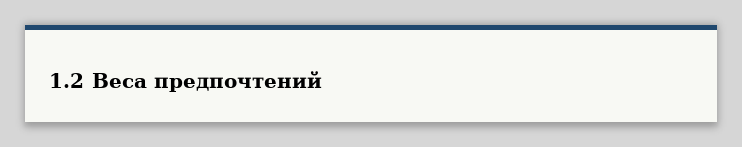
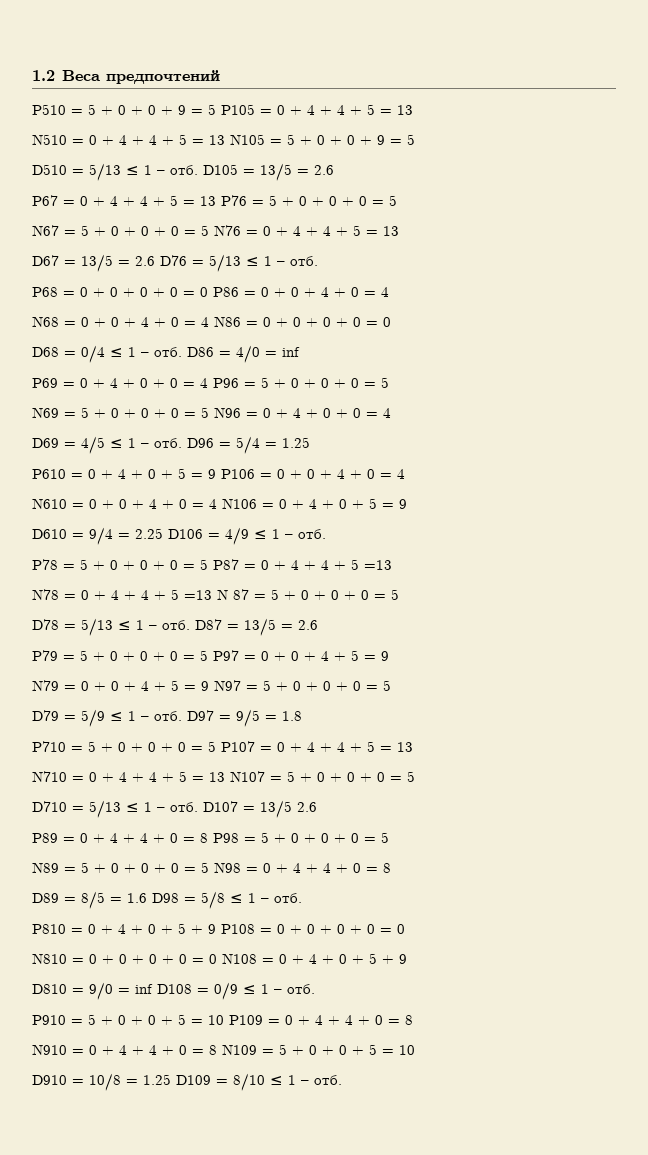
+ P510 = 5 + 0 + 0 + 9 = 5 P105 = 0 + 4 + 4 + 5 = 13
+ N510 = 0 + 4 + 4 + 5 = 13 N105 = 5 + 0 + 0 + 9 = 5
+ D510 = 5/13 ≤ 1 – отб. D105 = 13/5 = 2.6
+ P67 = 0 + 4 + 4 + 5 = 13 P76 = 5 + 0 + 0 + 0 = 5
+ N67 = 5 + 0 + 0 + 0 = 5 N76 = 0 + 4 + 4 + 5 = 13
+ D67 = 13/5 = 2.6 D76 = 5/13 ≤ 1 – отб.
+ P68 = 0 + 0 + 0 + 0 = 0 P86 = 0 + 0 + 4 + 0 = 4
+ N68 = 0 + 0 + 4 + 0 = 4 N86 = 0 + 0 + 0 + 0 = 0
+ D68 = 0/4 ≤ 1 – отб. D86 = 4/0 = inf
+ P69 = 0 + 4 + 0 + 0 = 4 P96 = 5 + 0 + 0 + 0 = 5
+ N69 = 5 + 0 + 0 + 0 = 5 N96 = 0 + 4 + 0 + 0 = 4
+ D69 = 4/5 ≤ 1 – отб. D96 = 5/4 = 1.25
+ P610 = 0 + 4 + 0 + 5 = 9 P106 = 0 + 0 + 4 + 0 = 4
+ N610 = 0 + 0 + 4 + 0 = 4 N106 = 0 + 4 + 0 + 5 = 9
+ D610 = 9/4 = 2.25 D106 = 4/9 ≤ 1 – отб.
+ P78 = 5 + 0 + 0 + 0 = 5 P87 = 0 + 4 + 4 + 5 =13
+ N78 = 0 + 4 + 4 + 5 =13 N 87 = 5 + 0 + 0 + 0 = 5
+ D78 = 5/13 ≤ 1 – отб. D87 = 13/5 = 2.6
+ P79 = 5 + 0 + 0 + 0 = 5 P97 = 0 + 0 + 4 + 5 = 9
+ N79 = 0 + 0 + 4 + 5 = 9 N97 = 5 + 0 + 0 + 0 = 5
+ D79 = 5/9 ≤ 1 – отб. D97 = 9/5 = 1.8
+ P710 = 5 + 0 + 0 + 0 = 5 P107 = 0 + 4 + 4 + 5 = 13
+ N710 = 0 + 4 + 4 + 5 = 13 N107 = 5 + 0 + 0 + 0 = 5
+ D710 = 5/13 ≤ 1 – отб. D107 = 13/5 2.6
+ P89 = 0 + 4 + 4 + 0 = 8 P98 = 5 + 0 + 0 + 0 = 5
+ N89 = 5 + 0 + 0 + 0 = 5 N98 = 0 + 4 + 4 + 0 = 8
+ D89 = 8/5 = 1.6 D98 = 5/8 ≤ 1 – отб.
+ P810 = 0 + 4 + 0 + 5 + 9 P108 = 0 + 0 + 0 + 0 = 0
+ N810 = 0 + 0 + 0 + 0 = 0 N108 = 0 + 4 + 0 + 5 + 9
+ D810 = 9/0 = inf D108 = 0/9 ≤ 1 – отб.
+ P910 = 5 + 0 + 0 + 5 = 10 P109 = 0 + 4 + 4 + 0 = 8
+ N910 = 0 + 4 + 4 + 0 = 8 N109 = 5 + 0 + 0 + 5 = 10
+ D910 = 10/8 = 1.25 D109 = 8/10 ≤ 1 – отб.

